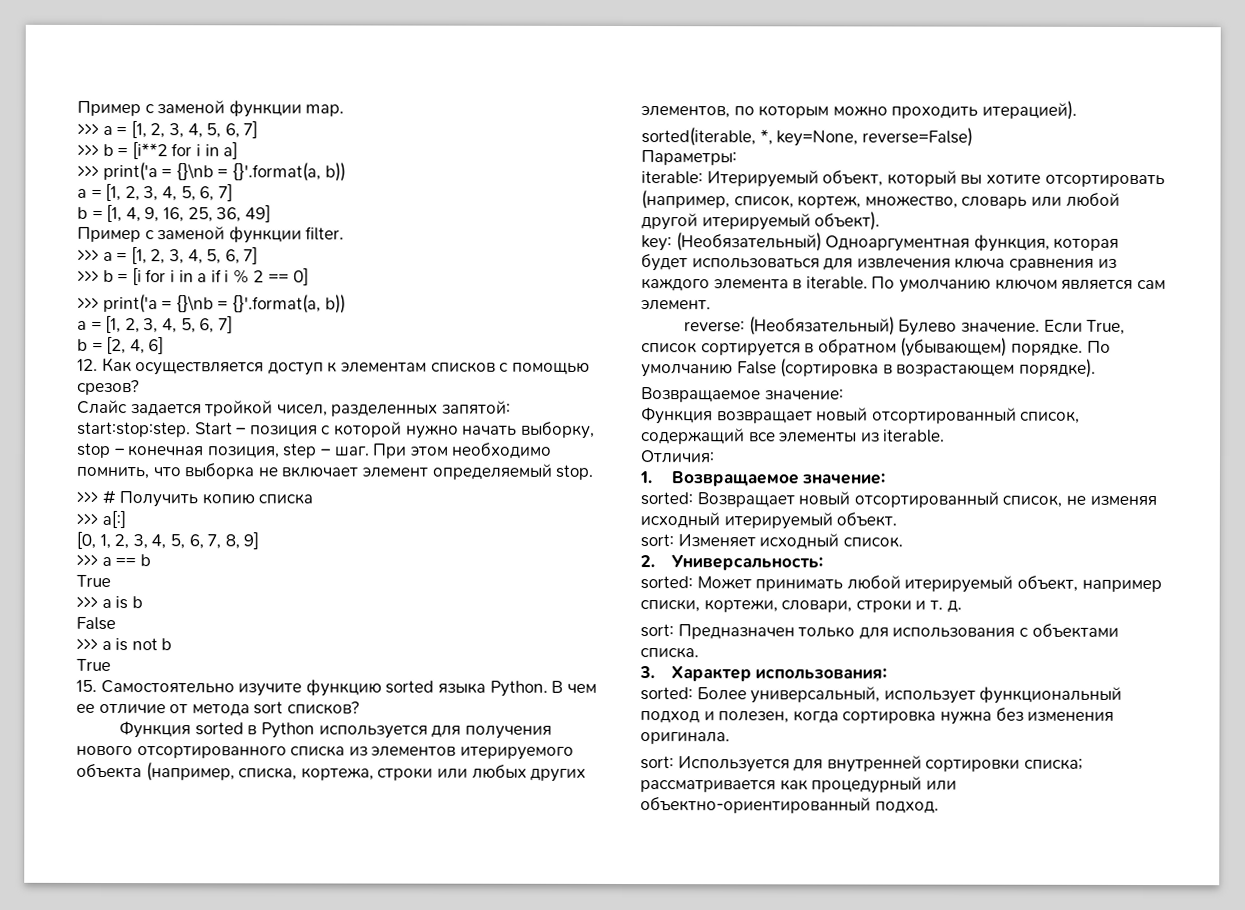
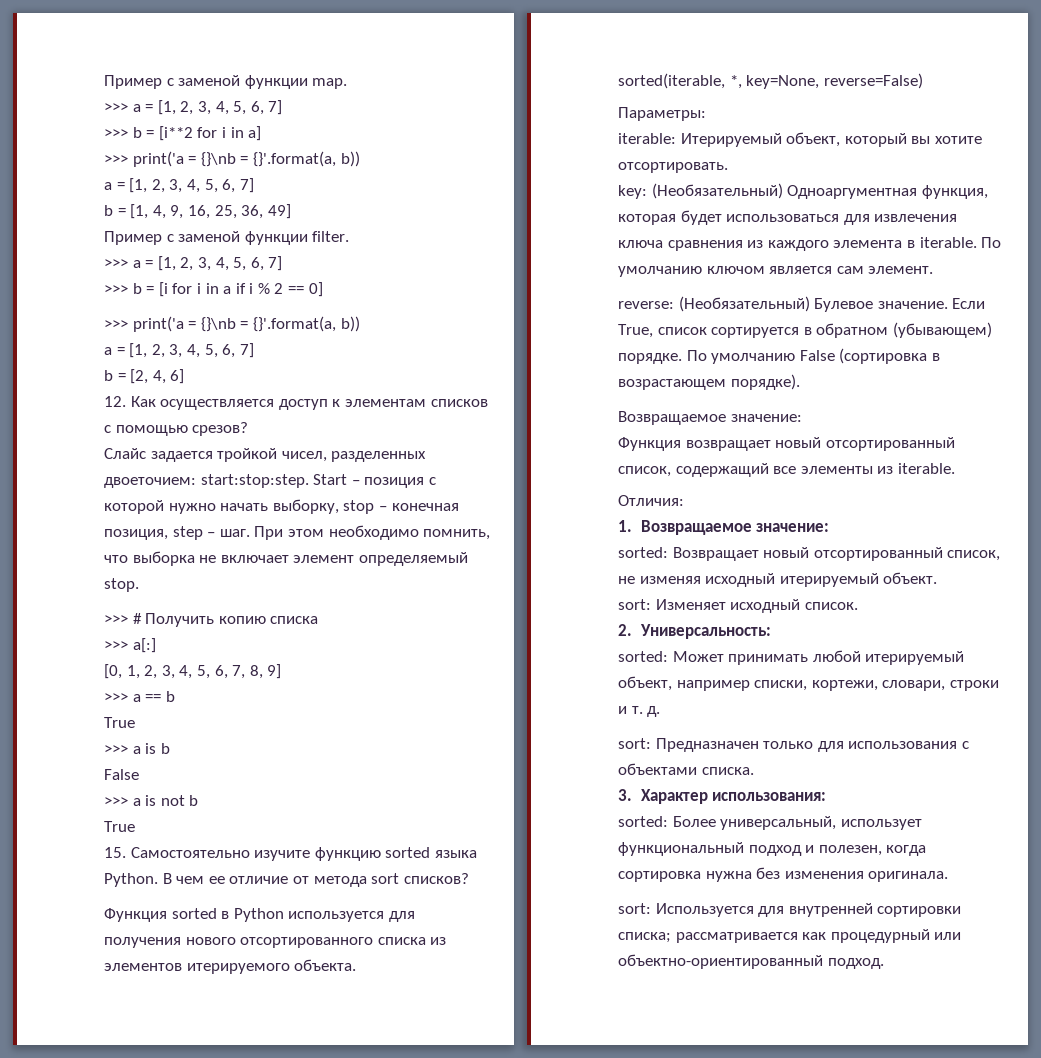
- Слайс задается тройкой чисел, разделенных запятой: start:stop:step.
+ Слайс задается тройкой чисел, разделенных двоеточием: start:stop:step.
- Функция sorted в Python используется для получения нового отсортированного списка из элементов итерируемого объекта (например, списка, кортежа, строки или любых других элементов, по которым можно проходить итерацией).
+ Функция sorted в Python используется для получения нового отсортированного списка из элементов итерируемого объекта.
- iterable: Итерируемый объект, который вы хотите отсортировать (например, список, кортеж, множество, словарь или любой другой итерируемый объект).
+ iterable: Итерируемый объект, который вы хотите отсортировать.
- reverse: (Необязательный) Булево значение.
+ reverse: (Необязательный) Булевоe значение.

